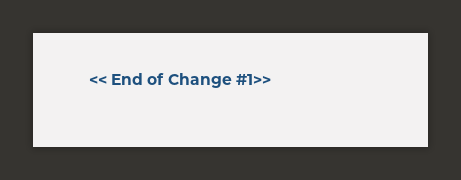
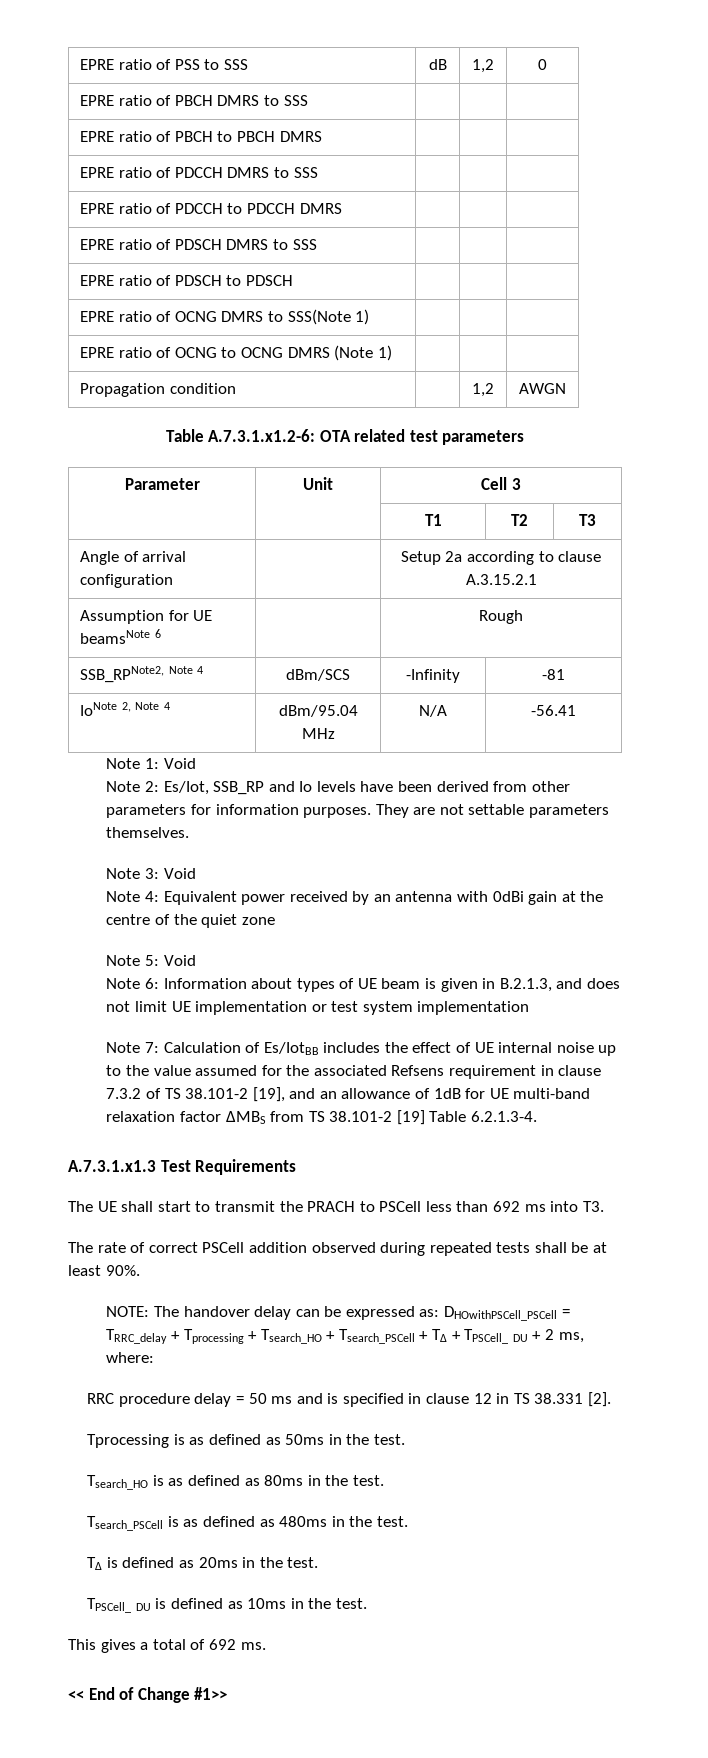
+ EPRE ratio of PSS to SSS | dB | 1,2 | 0
+ EPRE ratio of PBCH DMRS to SSS | | |
+ EPRE ratio of PBCH to PBCH DMRS | | |
+ EPRE ratio of PDCCH DMRS to SSS | | |
+ EPRE ratio of PDCCH to PDCCH DMRS | | |
+ EPRE ratio of PDSCH DMRS to SSS | | |
+ EPRE ratio of PDSCH to PDSCH | | |
+ EPRE ratio of OCNG DMRS to SSS(Note 1) | | |
+ EPRE ratio of OCNG to OCNG DMRS (Note 1) | | |
+ Propagation condition | | 1,2 | AWGN
+ Table A.7.3.1.x1.2-6: OTA related test parameters
+ Parameter | Unit | Cell 3
+ | | T1 | T2 | T3
+ Angle of arrival configuration | | Setup 2a according to clause A.3.15.2.1
+ Assumption for UE beamsNote 6 | | Rough
+ SSB_RPNote2, Note 4 | dBm/SCS | -Infinity | -81
+ IoNote 2, Note 4 | dBm/95.04 MHz | N/A | -56.41
+ Note 1: Void
+ Note 2: Es/Iot, SSB_RP and Io levels have been derived from other parameters for information purposes. They are not settable parameters themselves.
+ Note 3: Void
+ Note 4: Equivalent power received by an antenna with 0dBi gain at the centre of the quiet zone
+ Note 5: Void
+ Note 6: Information about types of UE beam is given in B.2.1.3, and does not limit UE implementation or test system implementation
+ Note 7: Calculation of Es/IotBB includes the effect of UE internal noise up to the value assumed for the associated Refsens requirement in clause 7.3.2 of TS 38.101-2 [19], and an allowance of 1dB for UE multi-band relaxation factor ΔMBS from TS 38.101-2 [19] Table 6.2.1.3-4.
+ A.7.3.1.x1.3 Test Requirements
+ The UE shall start to transmit the PRACH to PSCell less than 692 ms into T3.
+ The rate of correct PSCell addition observed during repeated tests shall be at least 90%.
+ NOTE: The handover delay can be expressed as: DHOwithPSCell_PSCell = TRRC_delay + Tprocessing + Tsearch_HO + Tsearch_PSCell + T∆ + TPSCell_ DU + 2 ms, where:
+ RRC procedure delay = 50 ms and is specified in clause 12 in TS 38.331 [2].
+ Tprocessing is as defined as 50ms in the test.
+ Tsearch_HO is as defined as 80ms in the test.
+ Tsearch_PSCell is as defined as 480ms in the test.
+ T∆ is defined as 20ms in the test.
+ TPSCell_ DU is defined as 10ms in the test.
+ This gives a total of 692 ms.

